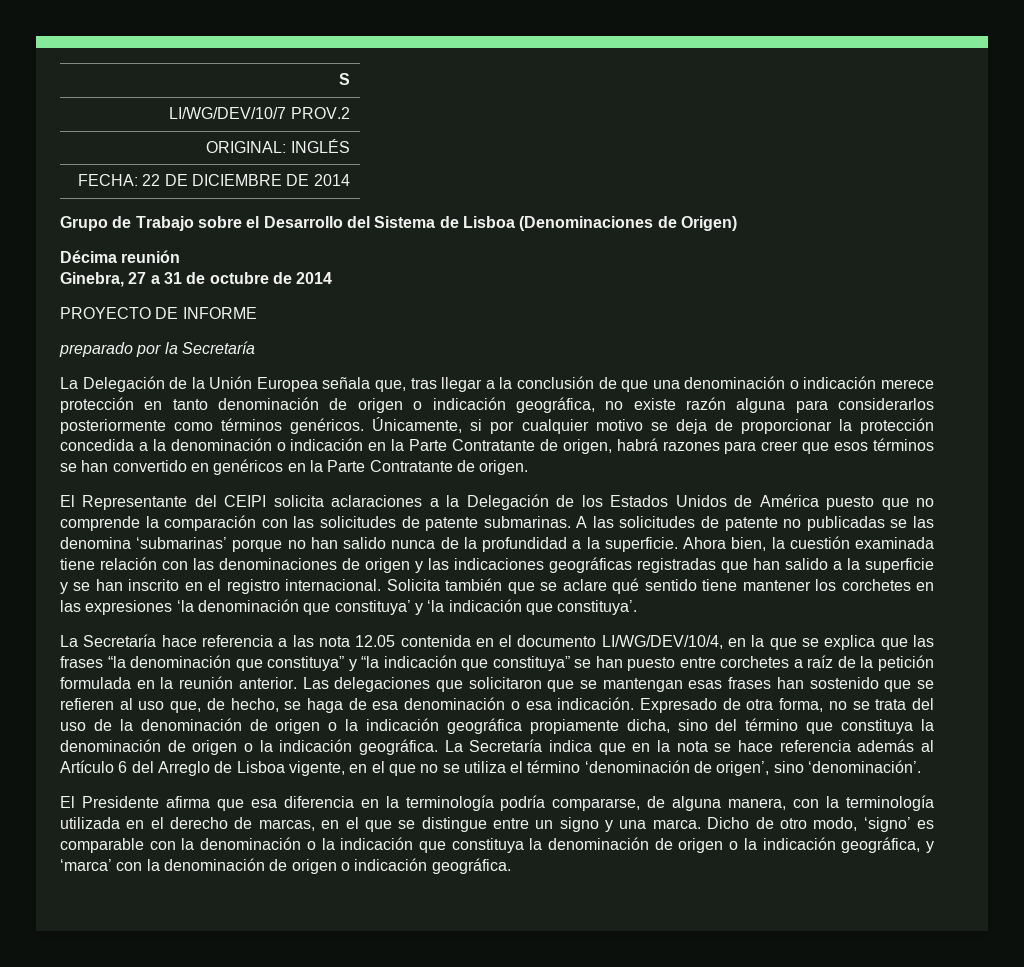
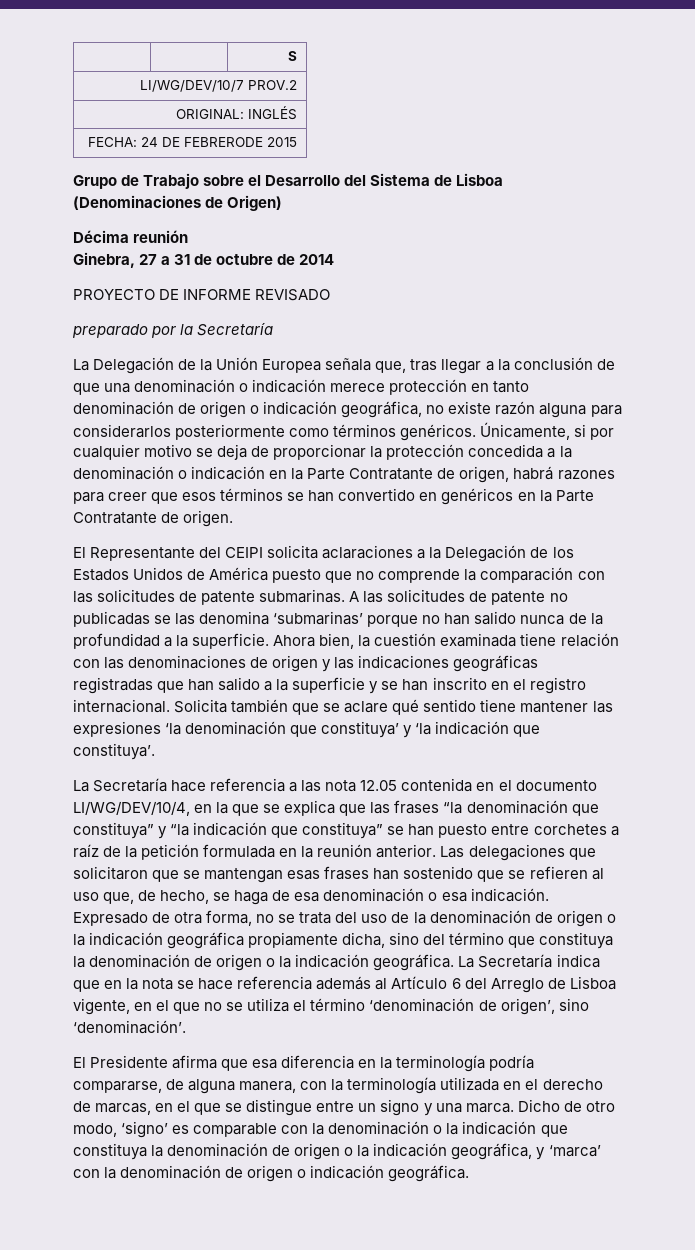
- FECHA: 22 DE DICIEMBRE DE 2014
+ FECHA: 24 DE FEBRERODE 2015
- PROYECTO DE INFORME
+ PROYECTO DE INFORME REVISADO
- Solicita también que se aclare qué sentido tiene mantener los corchetes en las expresiones ‘la denominación que constituya’ y ‘la indicación que constituya’.
+ Solicita también que se aclare qué sentido tiene mantener las expresiones ‘la denominación que constituya’ y ‘la indicación que constituya’.

